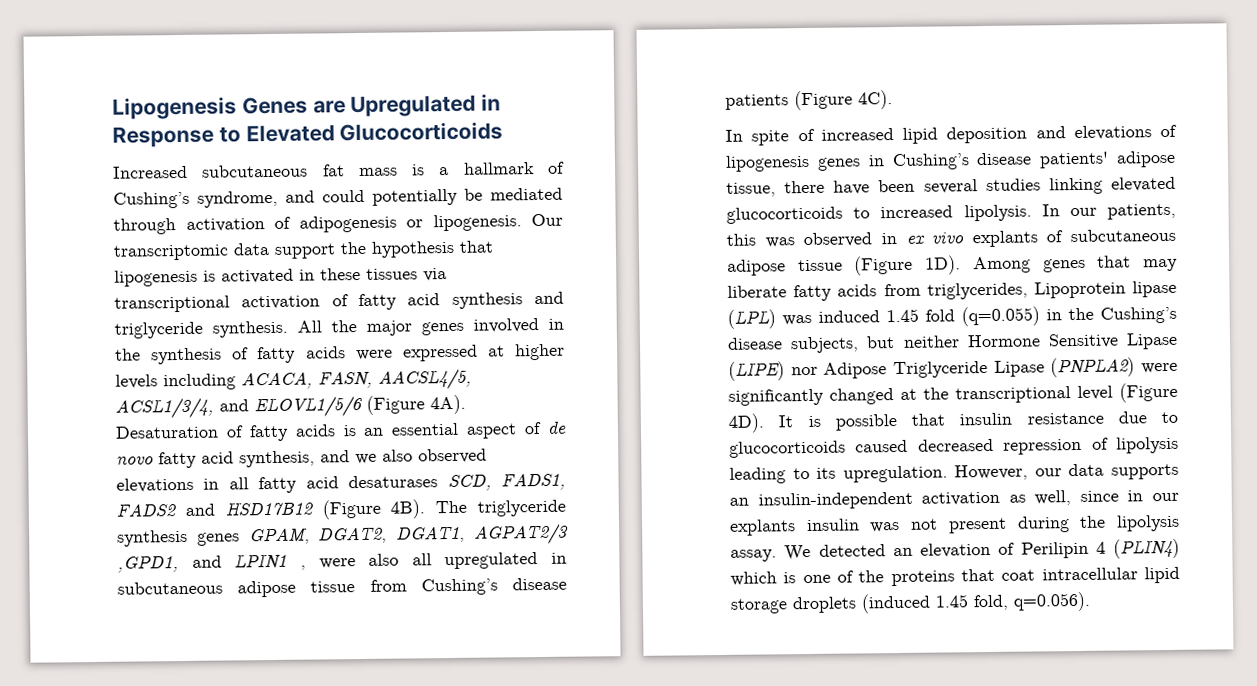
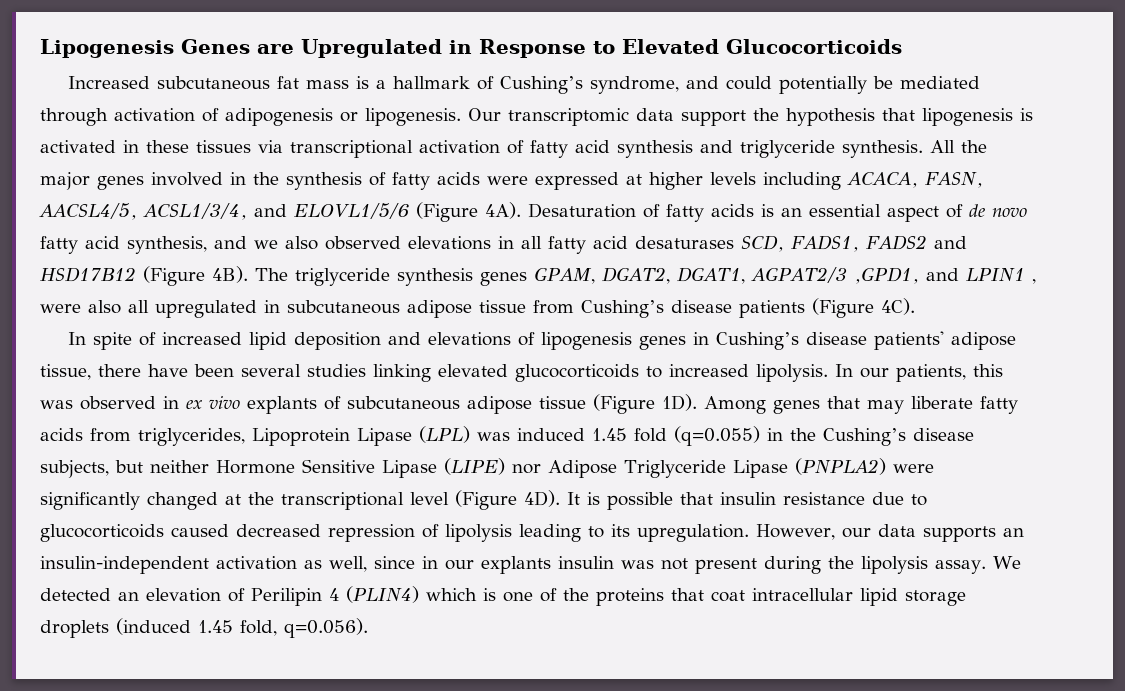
- Among genes that may liberate fatty acids from triglycerides, Lipoprotein lipase (LPL) was induced 1.45 fold (q=0.055) in the Cushing’s disease subjects, but neither Hormone Sensitive Lipase (LIPE) nor Adipose Triglyceride Lipase (PNPLA2) were significantly changed at the transcriptional level (Figure 4D).
+ Among genes that may liberate fatty acids from triglycerides, Lipoprotein Lipase (LPL) was induced 1.45 fold (q=0.055) in the Cushing’s disease subjects, but neither Hormone Sensitive Lipase (LIPE) nor Adipose Triglyceride Lipase (PNPLA2) were significantly changed at the transcriptional level (Figure 4D).

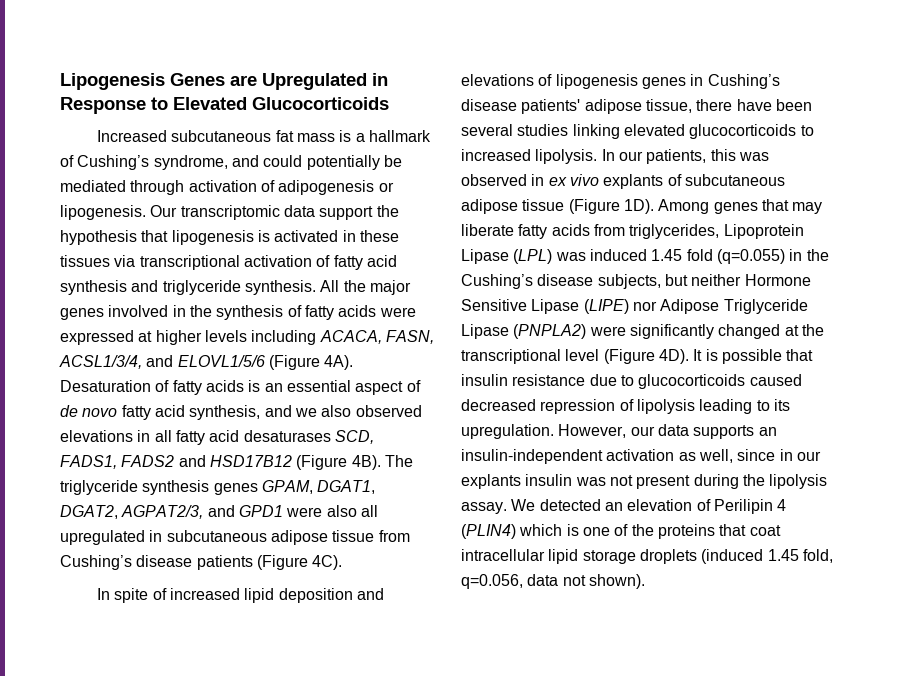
- All the major genes involved in the synthesis of fatty acids were expressed at higher levels including ACACA, FASN, AACSL4/5, ACSL1/3/4, and ELOVL1/5/6 (Figure 4A).
+ All the major genes involved in the synthesis of fatty acids were expressed at higher levels including ACACA, FASN, ACSL1/3/4, and ELOVL1/5/6 (Figure 4A).
- The triglyceride synthesis genes GPAM, DGAT2, DGAT1, AGPAT2/3 ,GPD1, and LPIN1 , were also all upregulated in subcutaneous adipose tissue from Cushing’s disease patients (Figure 4C).
+ The triglyceride synthesis genes GPAM, DGAT1, DGAT2, AGPAT2/3, and GPD1 were also all upregulated in subcutaneous adipose tissue from Cushing’s disease patients (Figure 4C).
- We detected an elevation of Perilipin 4 (PLIN4) which is one of the proteins that coat intracellular lipid storage droplets (induced 1.45 fold, q=0.056).
+ We detected an elevation of Perilipin 4 (PLIN4) which is one of the proteins that coat intracellular lipid storage droplets (induced 1.45 fold, q=0.056, data not shown).

